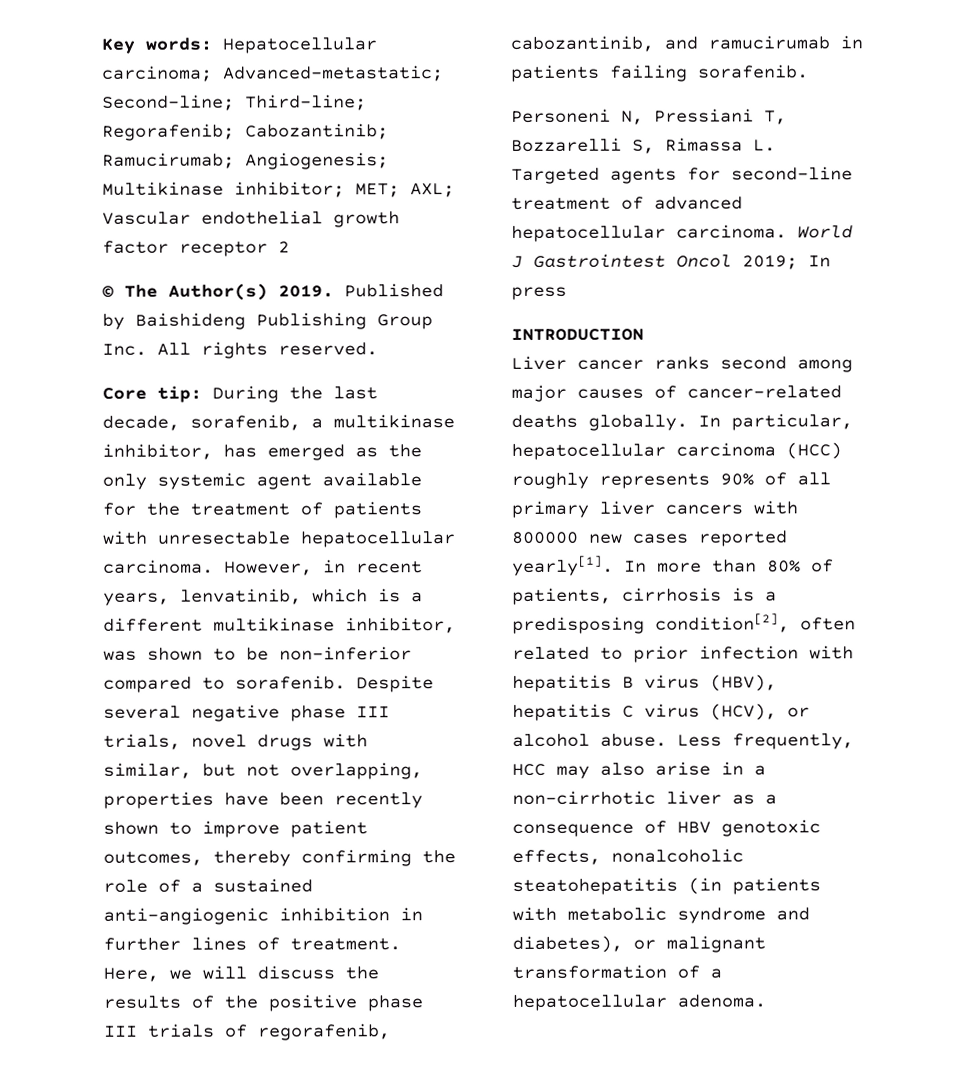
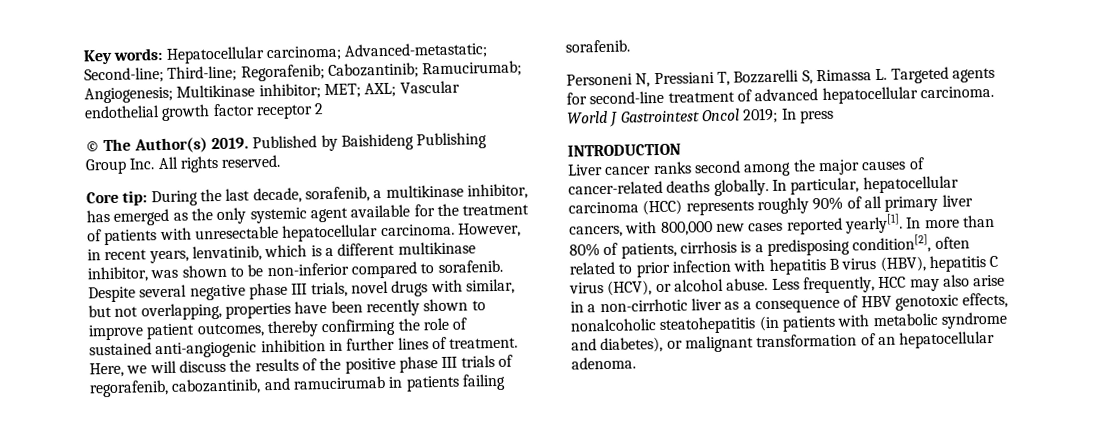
- Despite several negative phase III trials, novel drugs with similar, but not overlapping, properties have been recently shown to improve patient outcomes, thereby confirming the role of a sustained anti-angiogenic inhibition in further lines of treatment.
+ Despite several negative phase III trials, novel drugs with similar, but not overlapping, properties have been recently shown to improve patient outcomes, thereby confirming the role of sustained anti-angiogenic inhibition in further lines of treatment.
- Liver cancer ranks second among major causes of cancer-related deaths globally.
+ Liver cancer ranks second among the major causes of cancer-related deaths globally.
- In particular, hepatocellular carcinoma (HCC) roughly represents 90% of all primary liver cancers with 800000 new cases reported yearly[1].
+ In particular, hepatocellular carcinoma (HCC) represents roughly 90% of all primary liver cancers, with 800,000 new cases reported yearly[1].
- Less frequently, HCC may also arise in a non-cirrhotic liver as a consequence of HBV genotoxic effects, nonalcoholic steatohepatitis (in patients with metabolic syndrome and diabetes), or malignant transformation of a hepatocellular adenoma.
+ Less frequently, HCC may also arise in a non-cirrhotic liver as a consequence of HBV genotoxic effects, nonalcoholic steatohepatitis (in patients with metabolic syndrome and diabetes), or malignant transformation of an hepatocellular adenoma.

